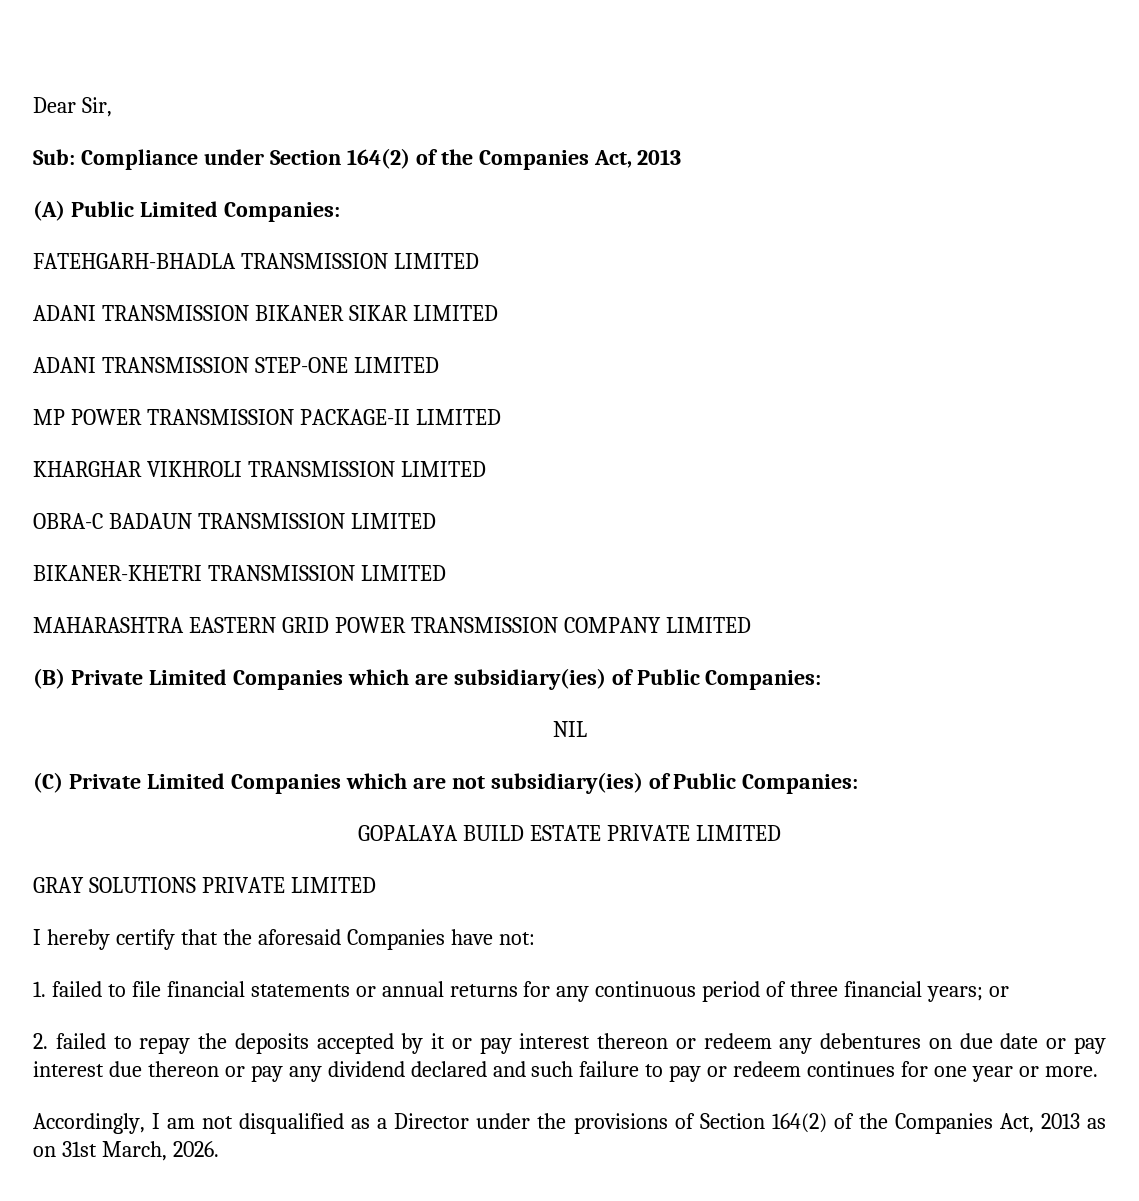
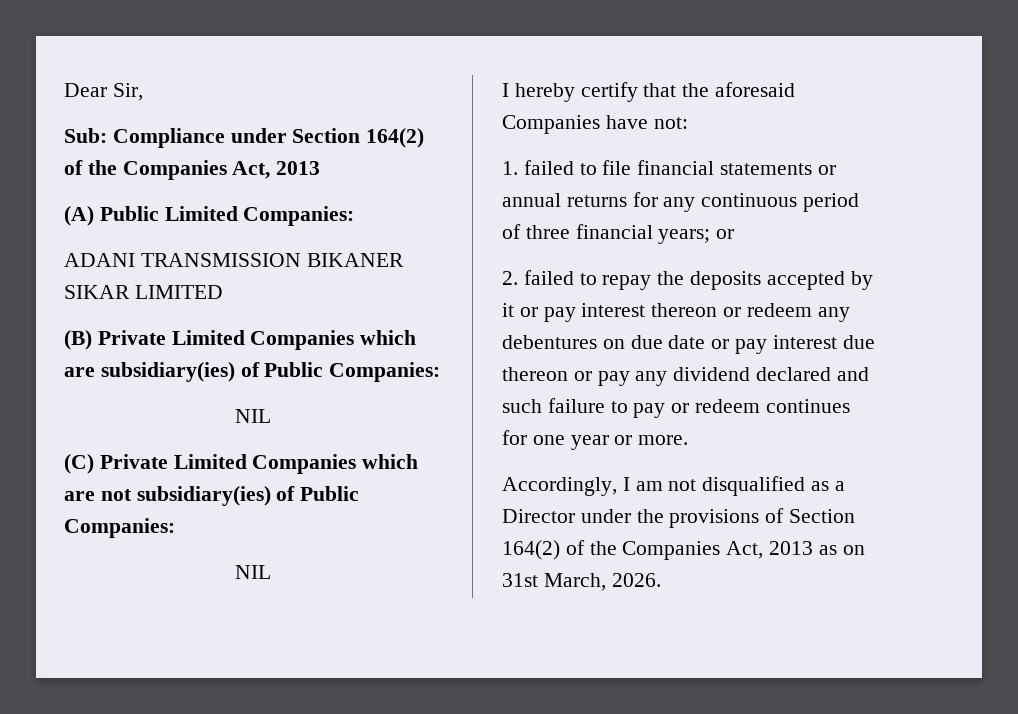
- FATEHGARH-BHADLA TRANSMISSION LIMITED
- ADANI TRANSMISSION STEP-ONE LIMITED
- MP POWER TRANSMISSION PACKAGE-II LIMITED
- KHARGHAR VIKHROLI TRANSMISSION LIMITED
- OBRA-C BADAUN TRANSMISSION LIMITED
- BIKANER-KHETRI TRANSMISSION LIMITED
- MAHARASHTRA EASTERN GRID POWER TRANSMISSION COMPANY LIMITED
  (C) Private Limited Companies which are not subsidiary(ies) of Public Companies:
- GOPALAYA BUILD ESTATE PRIVATE LIMITED
- GRAY SOLUTIONS PRIVATE LIMITED
+ NIL

